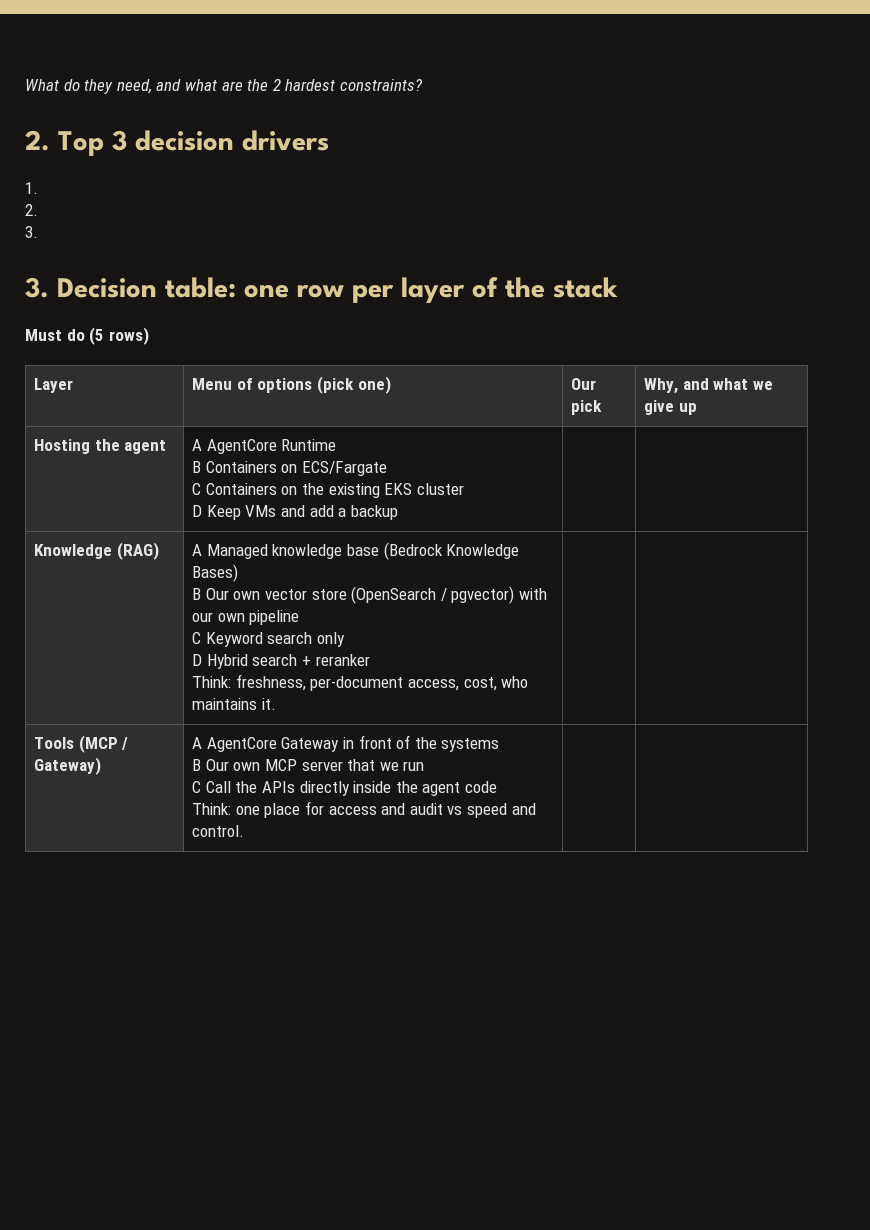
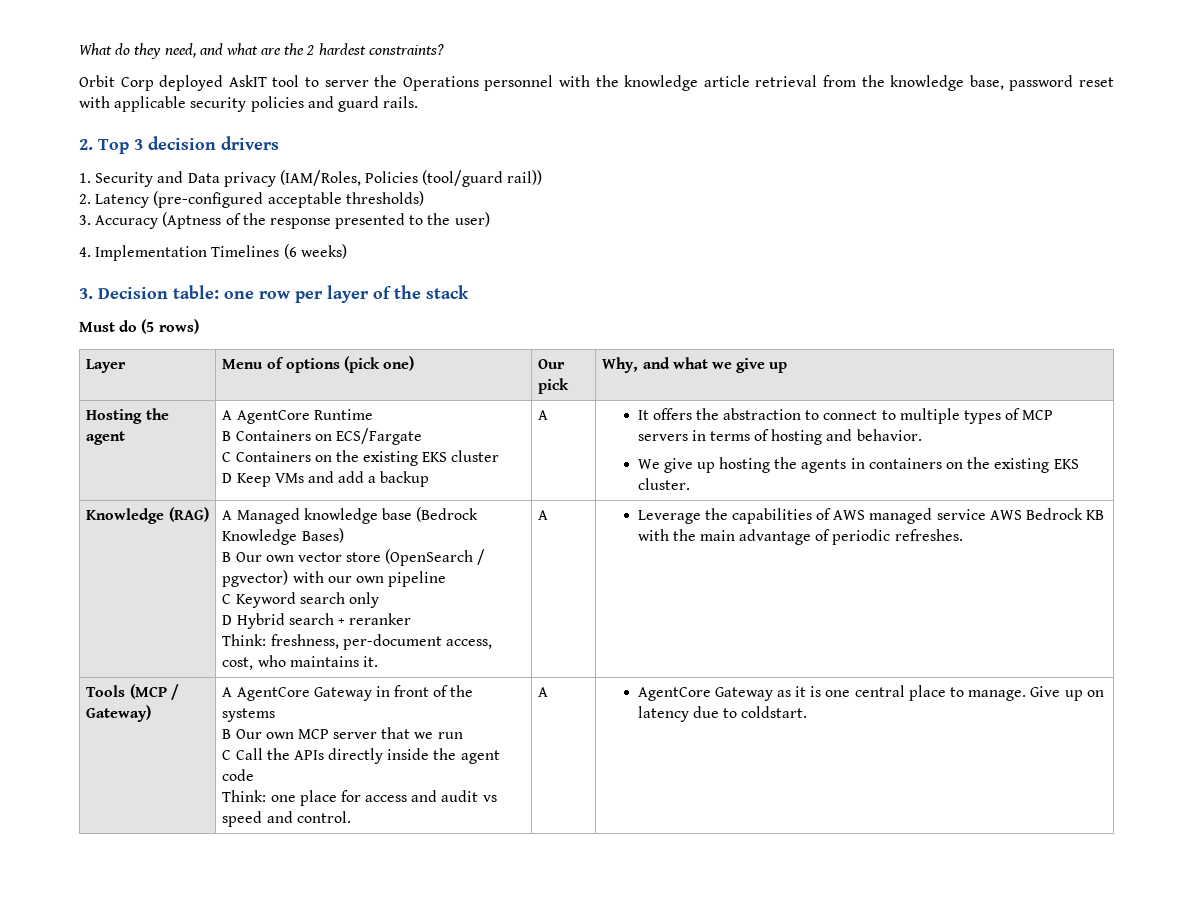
+ Orbit Corp deployed AskIT tool to server the Operations personnel with the knowledge article retrieval from the knowledge base, password reset with applicable security policies and guard rails.
- 1.
- 2.
- 3.
+ 1. Security and Data privacy (IAM/Roles, Policies (tool/guard rail))
+ 2. Latency (pre-configured acceptable thresholds)
+ 3. Accuracy (Aptness of the response presented to the user)
+ 4. Implementation Timelines (6 weeks)
+ A | It offers the abstraction to connect to multiple types of MCP servers in terms of hosting and behavior.
+ We give up hosting the agents in containers on the existing EKS cluster.
+ A | Leverage the capabilities of AWS managed service AWS Bedrock KB with the main advantage of periodic refreshes.
+ A | AgentCore Gateway as it is one central place to manage. Give up on latency due to coldstart.

